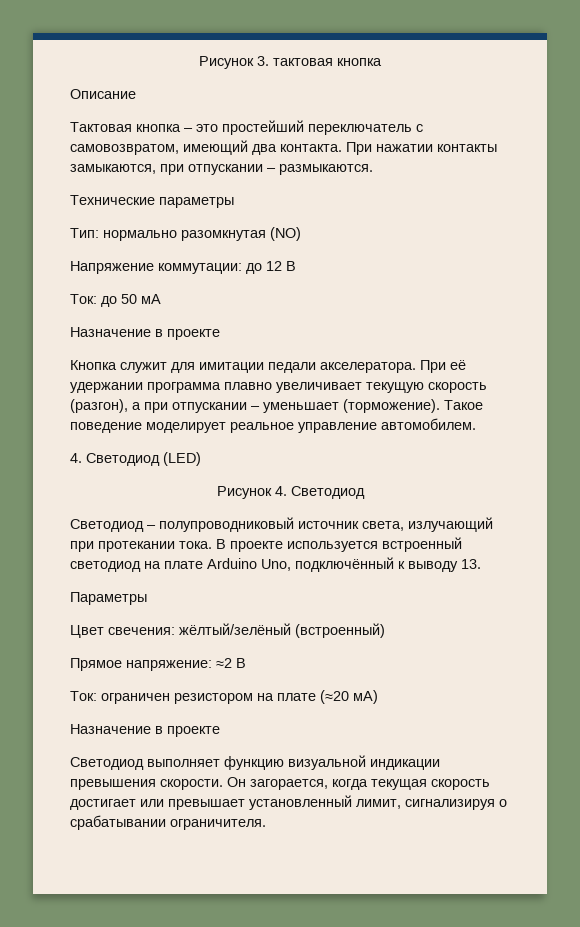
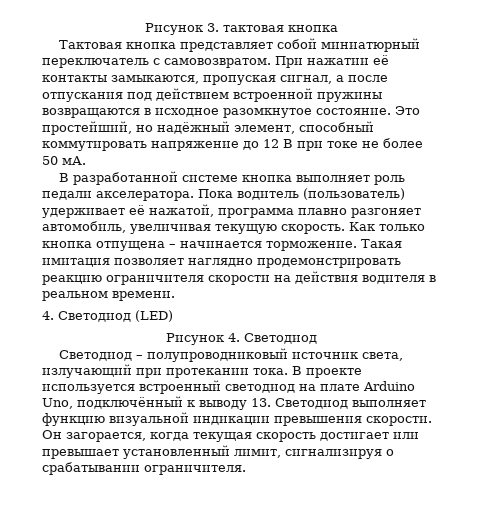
- Описание
- Тактовая кнопка – это простейший переключатель с самовозвратом, имеющий два контакта.
+ Тактовая кнопка представляет собой миниатюрный переключатель с самовозвратом.
- При нажатии контакты замыкаются, при отпускании – размыкаются.
- Технические параметры
- Тип: нормально разомкнутая (NO)
- Напряжение коммутации: до 12 В
- Ток: до 50 мА
- Назначение в проекте
- Кнопка служит для имитации педали акселератора. При её удержании программа плавно увеличивает текущую скорость (разгон), а при отпускании – уменьшает (торможение). Такое поведение моделирует реальное управление автомобилем.
+ При нажатии её контакты замыкаются, пропуская сигнал, а после отпускания под действием встроенной пружины возвращаются в исходное разомкнутое состояние. Это простейший, но надёжный элемент, способный коммутировать напряжение до 12 В при токе не более 50 мА.
+ В разработанной системе кнопка выполняет роль педали акселератора. Пока водитель (пользователь) удерживает её нажатой, программа плавно разгоняет автомобиль, увеличивая текущую скорость. Как только кнопка отпущена – начинается торможение. Такая имитация позволяет наглядно продемонстрировать реакцию ограничителя скорости на действия водителя в реальном времени.
- В проекте используется встроенный светодиод на плате Arduino Uno, подключённый к выводу 13.
- Параметры
- Цвет свечения: жёлтый/зелёный (встроенный)
- Прямое напряжение: ≈2 В
- Ток: ограничен резистором на плате (≈20 мА)
- Назначение в проекте
- Светодиод выполняет функцию визуальной индикации превышения скорости.
+ В проекте используется встроенный светодиод на плате Arduino Uno, подключённый к выводу 13. Светодиод выполняет функцию визуальной индикации превышения скорости.

